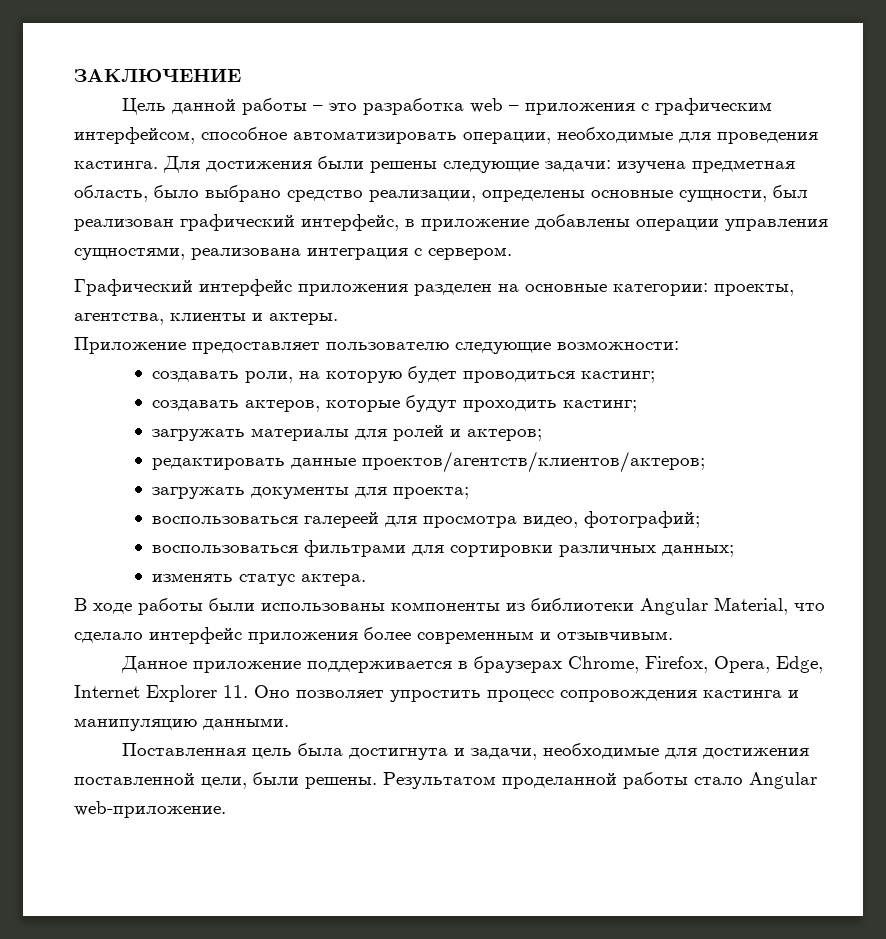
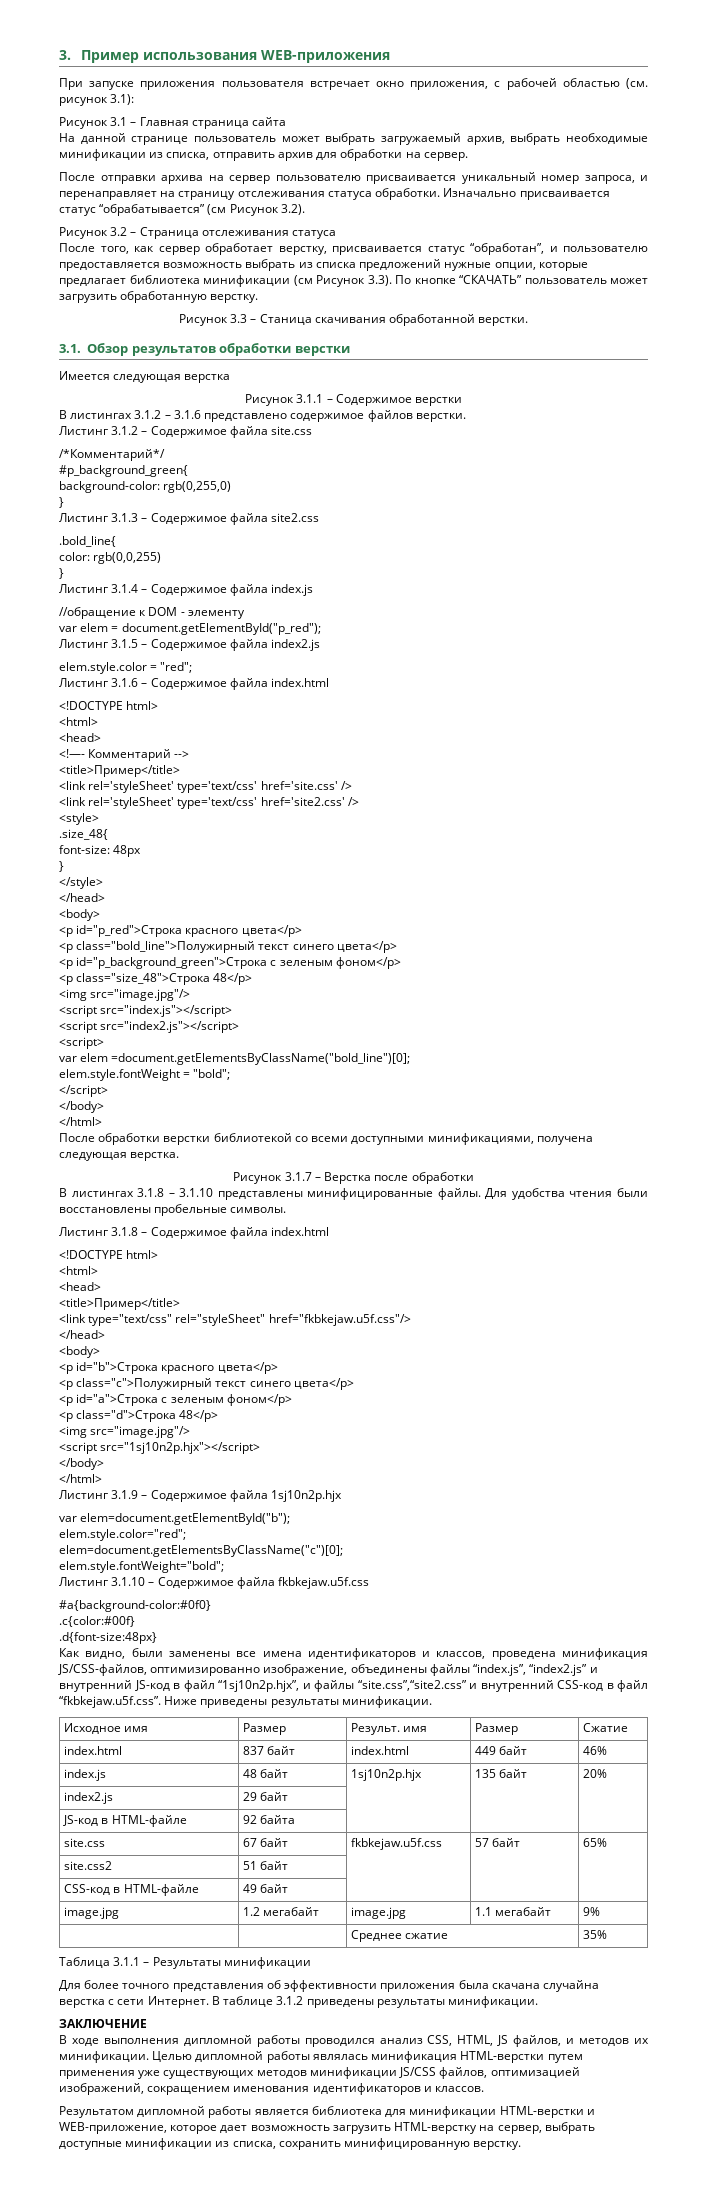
+ 3. Пример использования WEB-приложения
+ При запуске приложения пользователя встречает окно приложения, с рабочей областью (см. рисунок 3.1):
+ Рисунок 3.1 – Главная страница сайта
+ На данной странице пользователь может выбрать загружаемый архив, выбрать необходимые минификации из списка, отправить архив для обработки на сервер.
+ После отправки архива на сервер пользователю присваивается уникальный номер запроса, и перенаправляет на страницу отслеживания статуса обработки. Изначально присваивается статус “обрабатывается” (см Рисунок 3.2).
+ Рисунок 3.2 – Страница отслеживания статуса
+ После того, как сервер обработает верстку, присваивается статус “обработан”, и пользователю предоставляется возможность выбрать из списка предложений нужные опции, которые предлагает библиотека минификации (см Рисунок 3.3). По кнопке “СКАЧАТЬ” пользователь может загрузить обработанную верстку.
+ Рисунок 3.3 – Станица скачивания обработанной верстки.
+ 3.1. Обзор результатов обработки верстки
+ Имеется следующая верстка
+ Рисунок 3.1.1 – Содержимое верстки
+ В листингах 3.1.2 – 3.1.6 представлено содержимое файлов верстки.
+ Листинг 3.1.2 – Содержимое файла site.css
+ /*Комментарий*/
+ #p_background_green{
+ background-color: rgb(0,255,0)
+ }
+ Листинг 3.1.3 – Содержимое файла site2.css
+ .bold_line{
+ color: rgb(0,0,255)
+ }
+ Листинг 3.1.4 – Содержимое файла index.js
+ //обращение к DOM - элементу
+ var elem = document.getElementById("p_red");
+ Листинг 3.1.5 – Содержимое файла index2.js
+ elem.style.color = "red";
+ Листинг 3.1.6 – Содержимое файла index.html
+ <!DOCTYPE html>
+ <html>
+ <head>
+ <!—- Комментарий -->
+ <title>Пример</title>
+ <link rel='styleSheet' type='text/css' href='site.css' />
+ <link rel='styleSheet' type='text/css' href='site2.css' />
+ <style>
+ .size_48{
+ font-size: 48px
+ }
+ </style>
+ </head>
+ <body>
+ <p id="p_red">Строка красного цвета</p>
+ <p class="bold_line">Полужирный текст синего цвета</p>
+ <p id="p_background_green">Строка с зеленым фоном</p>
+ <p class="size_48">Строка 48</p>
+ <img src="image.jpg"/>
+ <script src="index.js"></script>
+ <script src="index2.js"></script>
+ <script>
+ var elem =document.getElementsByClassName("bold_line")[0];
+ elem.style.fontWeight = "bold";
+ </script>
+ </body>
+ </html>
+ После обработки верстки библиотекой со всеми доступными минификациями, получена следующая верстка.
+ Рисунок 3.1.7 – Верстка после обработки
+ В листингах 3.1.8 – 3.1.10 представлены минифицированные файлы. Для удобства чтения были восстановлены пробельные символы.
+ Листинг 3.1.8 – Cодержимое файла index.html
+ <!DOCTYPE html>
+ <html>
+ <head>
+ <title>Пример</title>
+ <link type="text/css" rel="styleSheet" href="fkbkejaw.u5f.css"/>
+ </head>
+ <body>
+ <p id="b">Строка красного цвета</p>
+ <p class="c">Полужирный текст синего цвета</p>
+ <p id="a">Строка с зеленым фоном</p>
+ <p class="d">Строка 48</p>
+ <img src="image.jpg"/>
+ <script src="1sj10n2p.hjx"></script>
+ </body>
+ </html>
+ Листинг 3.1.9 – Cодержимое файла 1sj10n2p.hjx
+ var elem=document.getElementById("b");
+ elem.style.color="red";
+ elem=document.getElementsByClassName("c")[0];
+ elem.style.fontWeight="bold";
+ Листинг 3.1.10 – Cодержимое файла fkbkejaw.u5f.css
+ #a{background-color:#0f0}
+ .c{color:#00f}
+ .d{font-size:48px}
+ Как видно, были заменены все имена идентификаторов и классов, проведена минификация JS/CSS-файлов, оптимизированно изображение, объединены файлы “index.js”, “index2.js” и внутренний JS-код в файл “1sj10n2p.hjx”, и файлы “site.css”,“site2.css” и внутренний CSS-код в файл “fkbkejaw.u5f.css”. Ниже приведены результаты минификации.
+ Исходное имя | Размер | Результ. имя | Размер | Сжатие
+ index.html | 837 байт | index.html | 449 байт | 46%
+ index.js | 48 байт | 1sj10n2p.hjx | 135 байт | 20%
+ index2.js | 29 байт | | |
+ JS-код в HTML-файле | 92 байта | | |
+ site.css | 67 байт | fkbkejaw.u5f.css | 57 байт | 65%
+ site.css2 | 51 байт | | |
+ CSS-код в HTML-файле | 49 байт | | |
+ image.jpg | 1.2 мегабайт | image.jpg | 1.1 мегабайт | 9%
+ | | Среднее сжатие | 35%
+ Таблица 3.1.1 – Результаты минификации
+ Для более точного представления об эффективности приложения была скачана случайна верстка с сети Интернет. В таблице 3.1.2 приведены результаты минификации.
  ЗАКЛЮЧЕНИЕ
- Цель данной работы – это разработка web – приложения с графическим интерфейсом, способное автоматизировать операции, необходимые для проведения кастинга. Для достижения были решены следующие задачи: изучена предметная область, было выбрано средство реализации, определены основные сущности, был реализован графический интерфейс, в приложение добавлены операции управления сущностями, реализована интеграция с сервером.
- Графический интерфейс приложения разделен на основные категории: проекты, агентства, клиенты и актеры.
- Приложение предоставляет пользователю следующие возможности:
- создавать роли, на которую будет проводиться кастинг;
- создавать актеров, которые будут проходить кастинг;
- загружать материалы для ролей и актеров;
- редактировать данные проектов/агентств/клиентов/актеров;
- загружать документы для проекта;
- воспользоваться галереей для просмотра видео, фотографий;
- воспользоваться фильтрами для сортировки различных данных;
- изменять статус актера.
- В ходе работы были использованы компоненты из библиотеки Angular Material, что сделало интерфейс приложения более современным и отзывчивым.
- Данное приложение поддерживается в браузерах Chrome, Firefox, Opera, Edge, Internet Explorer 11. Оно позволяет упростить процесс сопровождения кастинга и манипуляцию данными.
- Поставленная цель была достигнута и задачи, необходимые для достижения поставленной цели, были решены. Результатом проделанной работы стало Angular web-приложение.
+ В ходе выполнения дипломной работы проводился анализ CSS, HTML, JS файлов, и методов их минификации. Целью дипломной работы являлась минификация HTML-верстки путем применения уже существующих методов минификации JS/CSS файлов, оптимизацией изображений, сокращением именования идентификаторов и классов.
+ Результатом дипломной работы является библиотека для минификации HTML-верстки и WEB-приложение, которое дает возможность загрузить HTML-верстку на сервер, выбрать доступные минификации из списка, сохранить минифицированную верстку.

